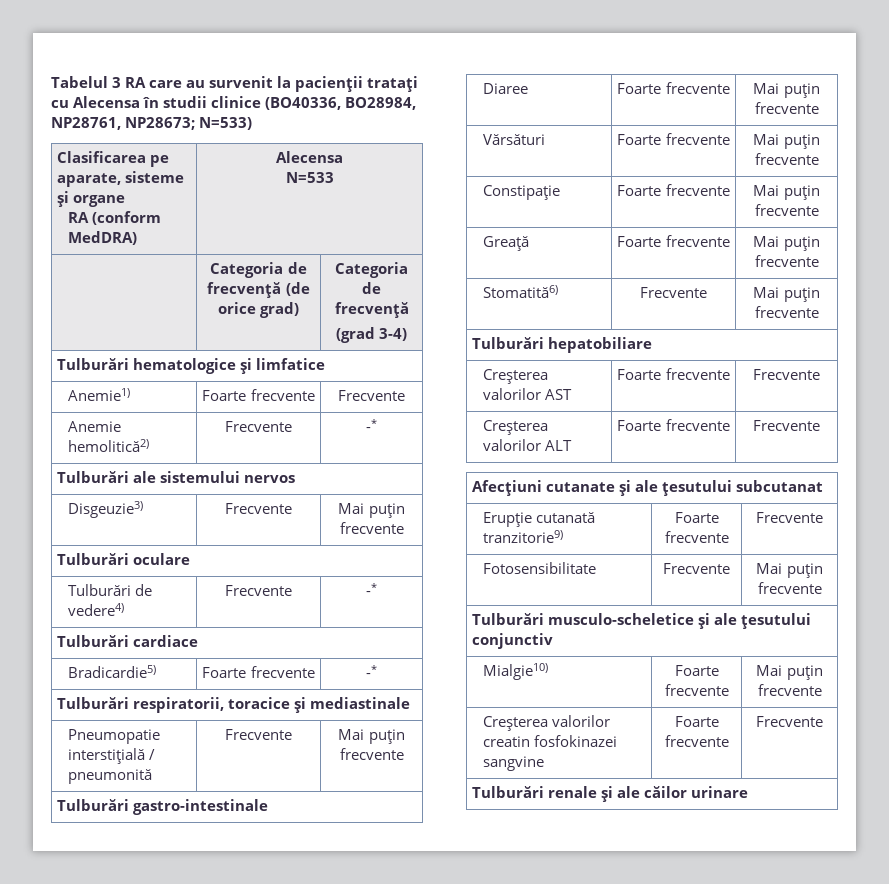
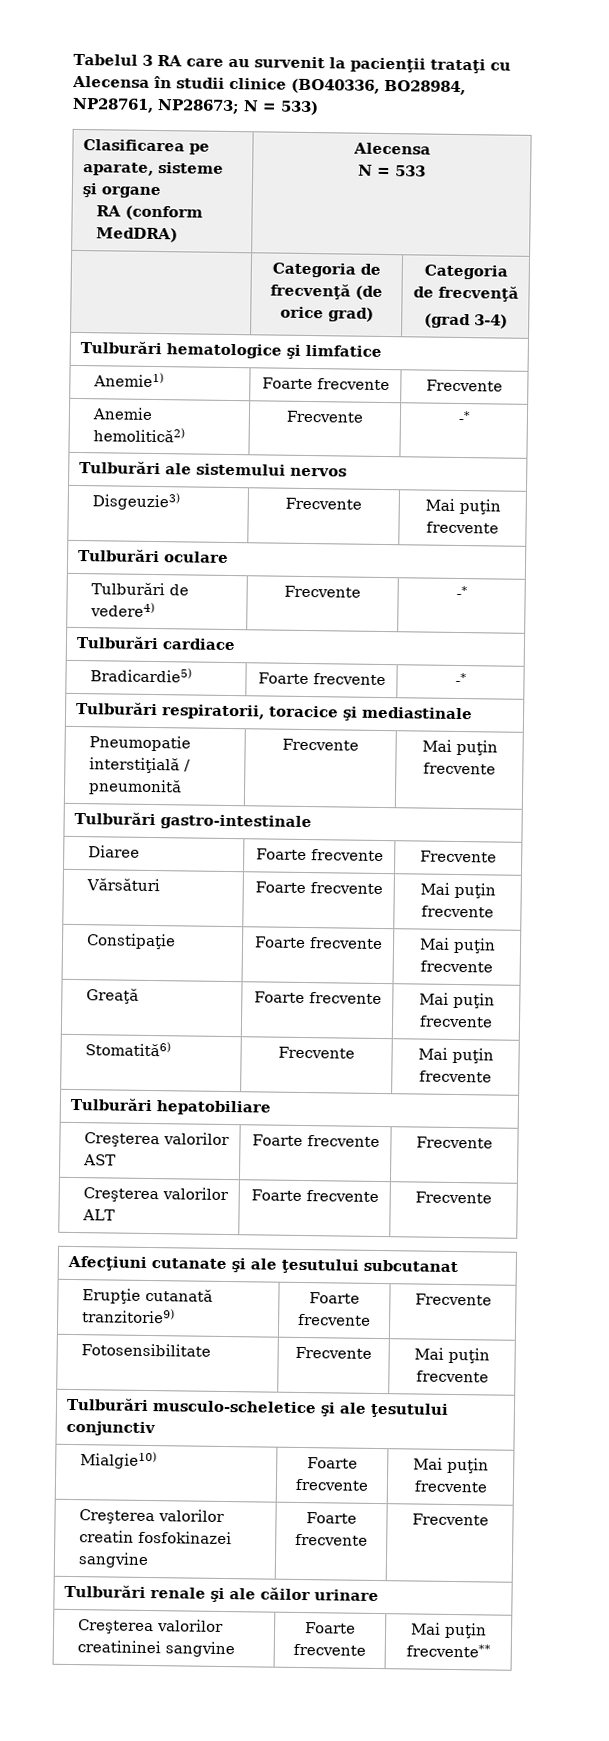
- Tabelul 3 RA care au survenit la pacienţii trataţi cu Alecensa în studii clinice (BO40336, BO28984, NP28761, NP28673; N=533)
+ Tabelul 3 RA care au survenit la pacienţii trataţi cu Alecensa în studii clinice (BO40336, BO28984, NP28761, NP28673; N = 533)
  Clasificarea pe aparate, sisteme şi organe
  RA (conform MedDRA) | Alecensa
- N=533
+ N = 533
- Diaree | Foarte frecvente | Mai puţin frecvente
+ Diaree | Foarte frecvente | Frecvente
+ Creşterea valorilor creatininei sangvine | Foarte frecvente | Mai puţin frecvente**

